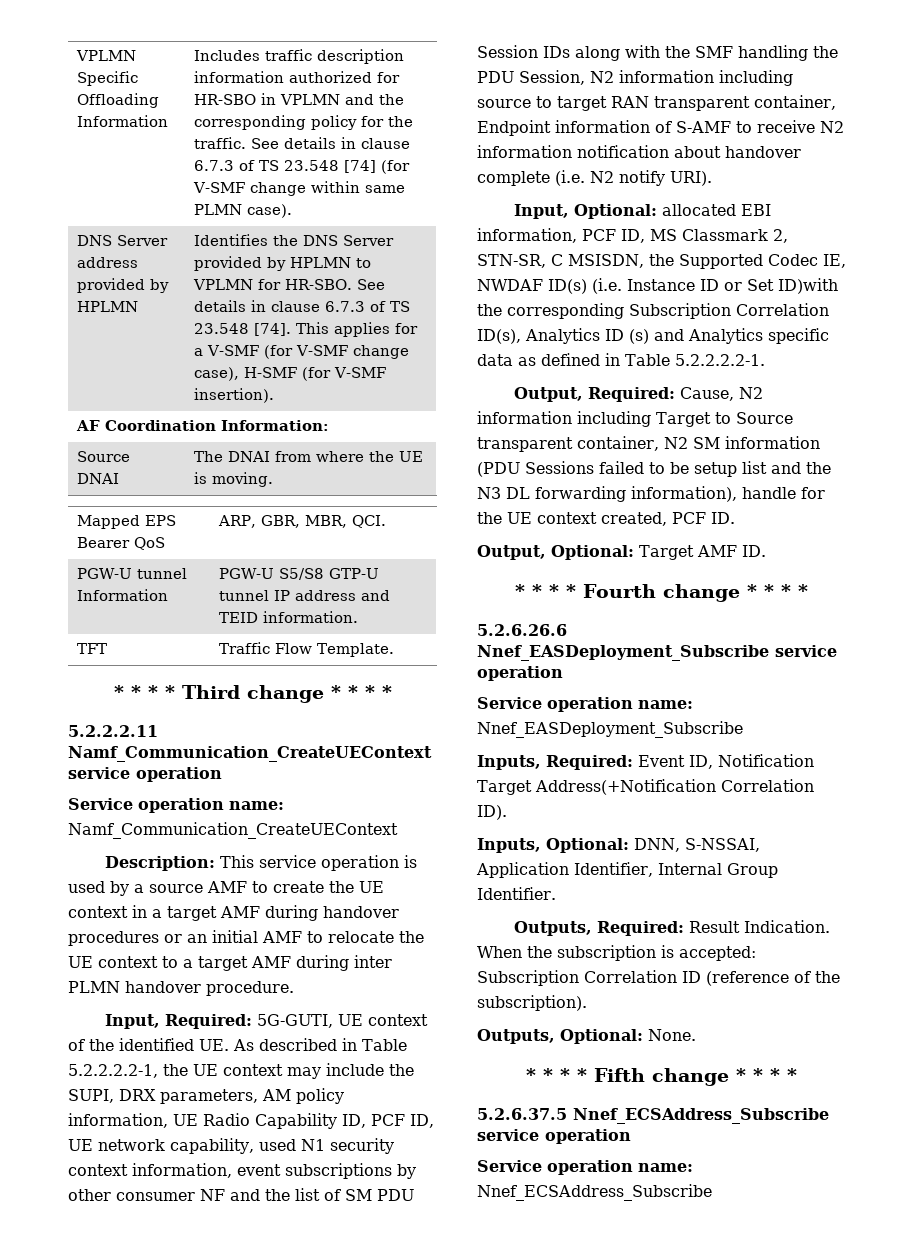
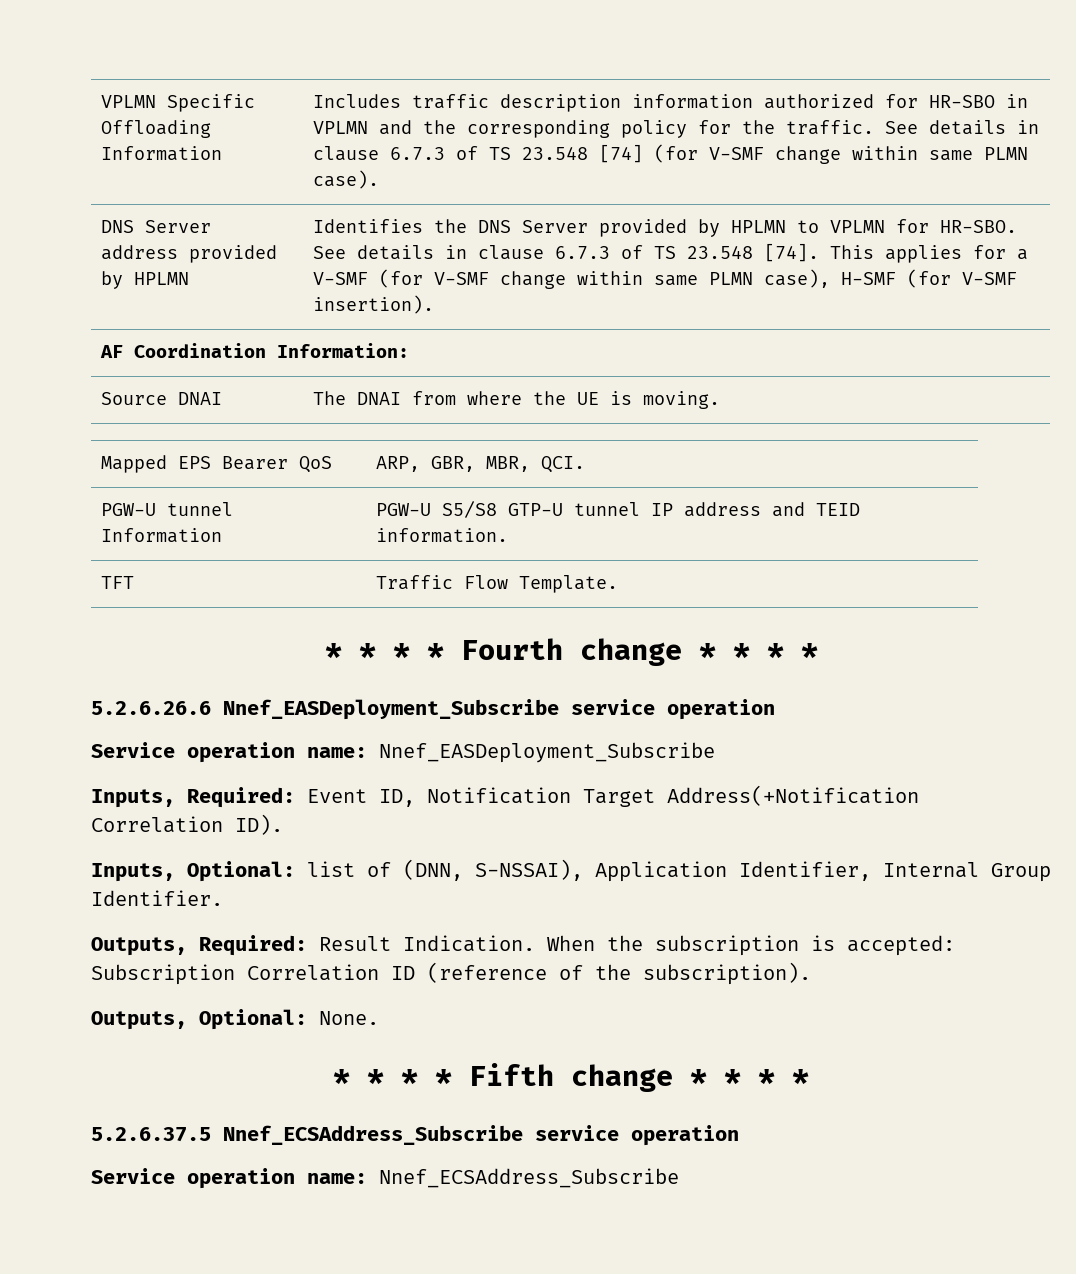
- This applies for a V-SMF (for V-SMF change case), H-SMF (for V-SMF insertion).
+ This applies for a V-SMF (for V-SMF change within same PLMN case), H-SMF (for V-SMF insertion).
- * * * * Third change * * * *
- 5.2.2.2.11 Namf_Communication_CreateUEContext service operation
- Service operation name: Namf_Communication_CreateUEContext
- Description: This service operation is used by a source AMF to create the UE context in a target AMF during handover procedures or an initial AMF to relocate the UE context to a target AMF during inter PLMN handover procedure.
- Input, Required: 5G-GUTI, UE context of the identified UE. As described in Table 5.2.2.2.2-1, the UE context may include the SUPI, DRX parameters, AM policy information, UE Radio Capability ID, PCF ID, UE network capability, used N1 security context information, event subscriptions by other consumer NF and the list of SM PDU Session IDs along with the SMF handling the PDU Session, N2 information including source to target RAN transparent container, Endpoint information of S-AMF to receive N2 information notification about handover complete (i.e. N2 notify URI).
- Input, Optional: allocated EBI information, PCF ID, MS Classmark 2, STN-SR, C MSISDN, the Supported Codec IE, NWDAF ID(s) (i.e. Instance ID or Set ID)with the corresponding Subscription Correlation ID(s), Analytics ID (s) and Analytics specific data as defined in Table 5.2.2.2.2-1.
- Output, Required: Cause, N2 information including Target to Source transparent container, N2 SM information (PDU Sessions failed to be setup list and the N3 DL forwarding information), handle for the UE context created, PCF ID.
- Output, Optional: Target AMF ID.
- Inputs, Optional: DNN, S-NSSAI, Application Identifier, Internal Group Identifier.
+ Inputs, Optional: list of (DNN, S-NSSAI), Application Identifier, Internal Group Identifier.

